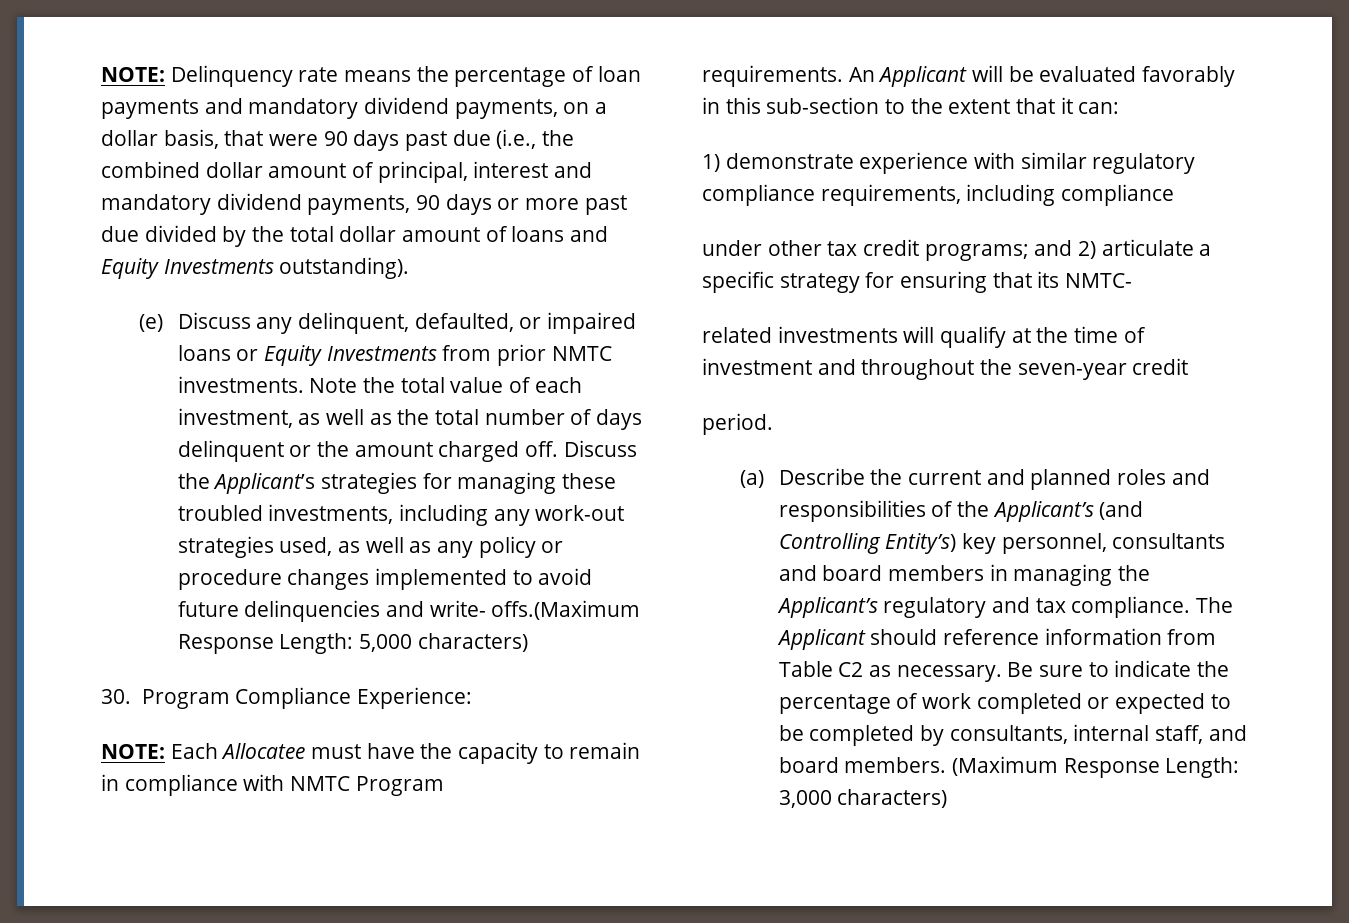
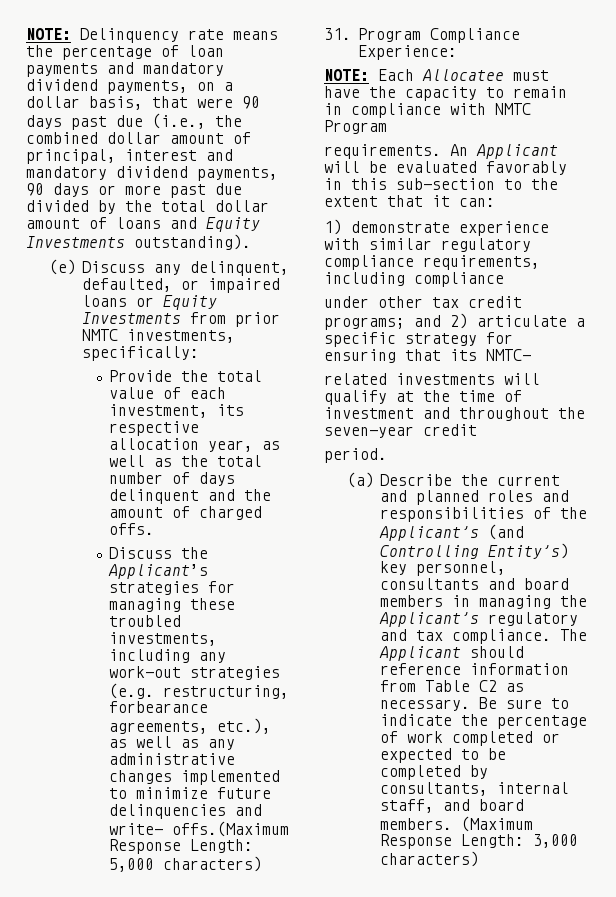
- (e) Discuss any delinquent, defaulted, or impaired loans or Equity Investments from prior NMTC investments. Note the total value of each investment, as well as the total number of days delinquent or the amount charged off. Discuss the Applicant’s strategies for managing these troubled investments, including any work-out strategies used, as well as any policy or procedure changes implemented to avoid future delinquencies and write- offs.(Maximum Response Length: 5,000 characters)
+ (e) Discuss any delinquent, defaulted, or impaired loans or Equity Investments from prior NMTC investments, specifically:
+ Provide the total value of each investment, its respective allocation year, as well as the total number of days delinquent and the amount of charged offs.
+ Discuss the Applicant’s strategies for managing these troubled investments, including any work-out strategies (e.g. restructuring, forbearance agreements, etc.), as well as any administrative changes implemented to minimize future delinquencies and write- offs.(Maximum Response Length: 5,000 characters)
- 30. Program Compliance Experience:
+ 31. Program Compliance Experience:

